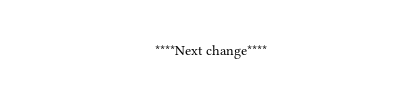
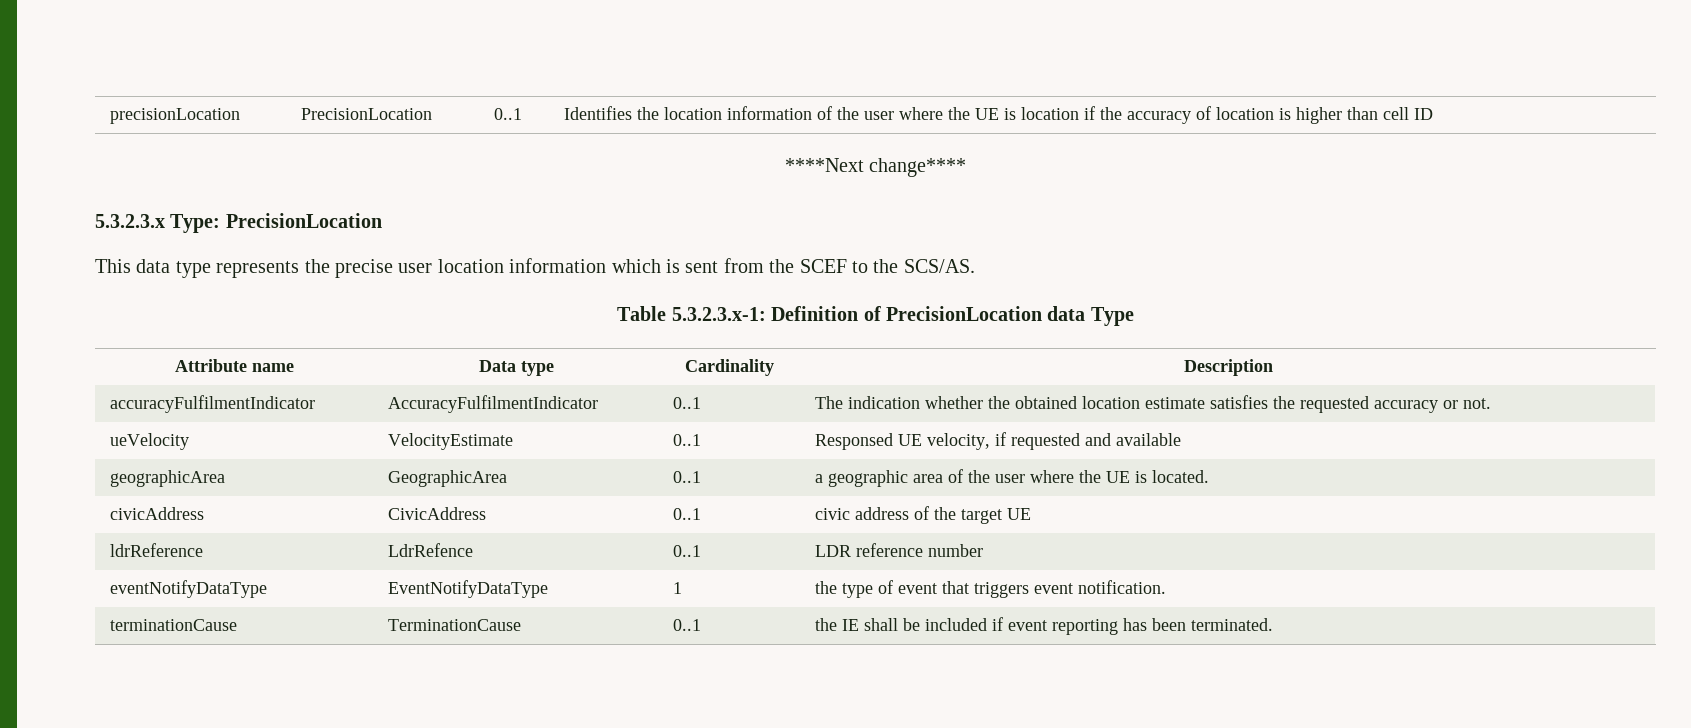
+ precisionLocation | PrecisionLocation | 0..1 | Identifies the location information of the user where the UE is location if the accuracy of location is higher than cell ID
  ****Next change****
+ 5.3.2.3.x Type: PrecisionLocation
+ This data type represents the precise user location information which is sent from the SCEF to the SCS/AS.
+ Table 5.3.2.3.x-1: Definition of PrecisionLocation data Type
+ Attribute name | Data type | Cardinality | Description
+ accuracyFulfilmentIndicator | AccuracyFulfilmentIndicator | 0..1 | The indication whether the obtained location estimate satisfies the requested accuracy or not.
+ ueVelocity | VelocityEstimate | 0..1 | Responsed UE velocity, if requested and available
+ geographicArea | GeographicArea | 0..1 | a geographic area of the user where the UE is located.
+ civicAddress | CivicAddress | 0..1 | civic address of the target UE
+ ldrReference | LdrRefence | 0..1 | LDR reference number
+ eventNotifyDataType | EventNotifyDataType | 1 | the type of event that triggers event notification.
+ terminationCause | TerminationCause | 0..1 | the IE shall be included if event reporting has been terminated.

